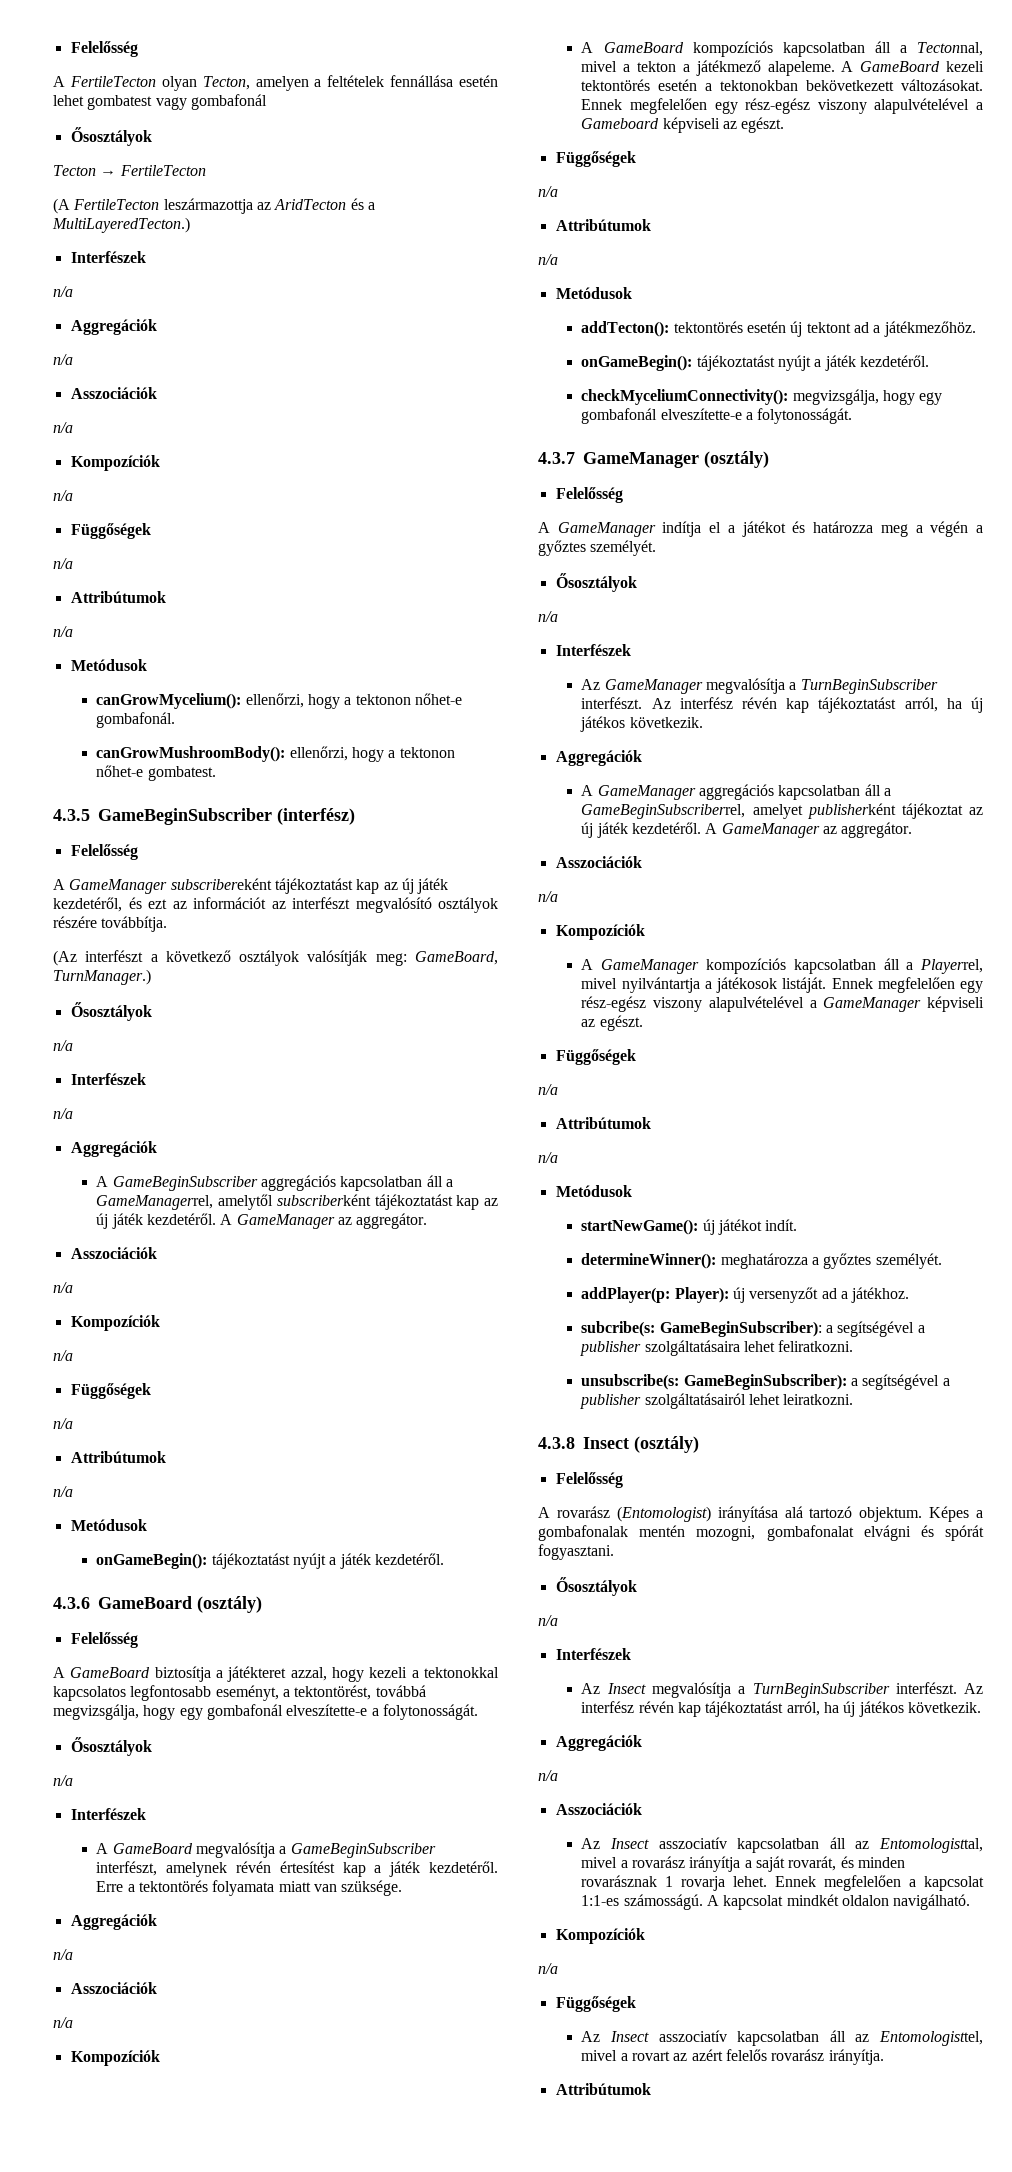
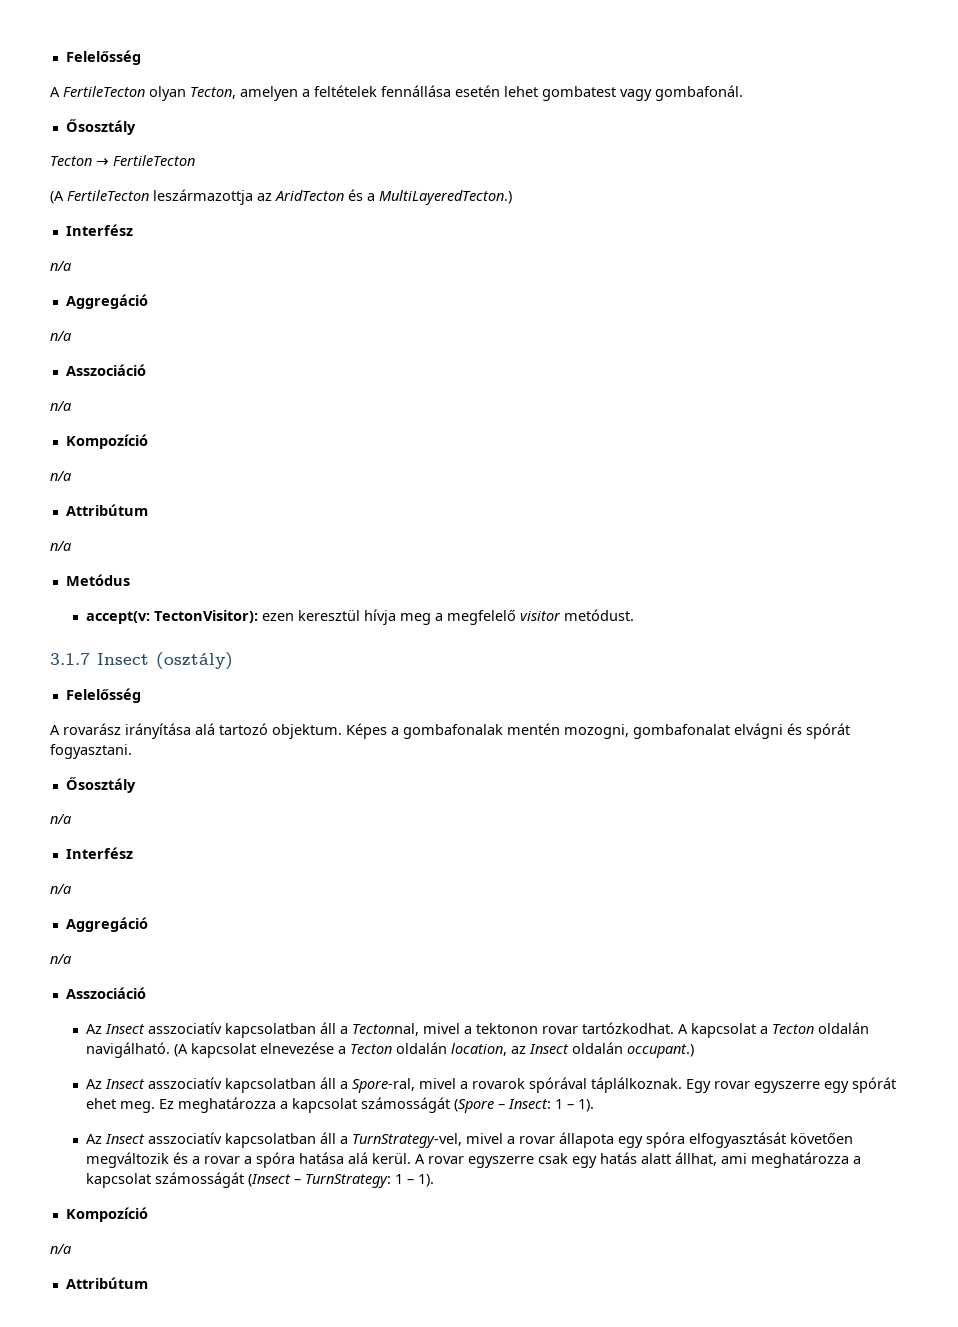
- A FertileTecton olyan Tecton, amelyen a feltételek fennállása esetén lehet gombatest vagy gombafonál
- Ősosztályok
+ A FertileTecton olyan Tecton, amelyen a feltételek fennállása esetén lehet gombatest vagy gombafonál.
+ Ősosztály
  (A FertileTecton leszármazottja az AridTecton és a MultiLayeredTecton.)
- Interfészek
+ Interfész
  n/a
- Aggregációk
+ Aggregáció
  n/a
- Asszociációk
+ Asszociáció
  n/a
- Kompozíciók
+ Kompozíció
  n/a
- Függőségek
+ Attribútum
  n/a
- Attribútumok
- n/a
- Metódusok
- canGrowMycelium(): ellenőrzi, hogy a tektonon nőhet-e gombafonál.
- canGrowMushroomBody(): ellenőrzi, hogy a tektonon nőhet-e gombatest.
- 4.3.5 GameBeginSubscriber (interfész)
- Felelősség
- A GameManager subscribereként tájékoztatást kap az új játék kezdetéről, és ezt az információt az interfészt megvalósító osztályok részére továbbítja.
- (Az interfészt a következő osztályok valósítják meg: GameBoard, TurnManager.)
- Ősosztályok
- n/a
- Interfészek
- n/a
- Aggregációk
- A GameBeginSubscriber aggregációs kapcsolatban áll a GameManagerrel, amelytől subscriberként tájékoztatást kap az új játék kezdetéről. A GameManager az aggregátor.
- Asszociációk
- n/a
- Kompozíciók
- n/a
- Függőségek
- n/a
- Attribútumok
- n/a
- Metódusok
- onGameBegin(): tájékoztatást nyújt a játék kezdetéről.
- 4.3.6 GameBoard (osztály)
- Felelősség
- A GameBoard biztosítja a játékteret azzal, hogy kezeli a tektonokkal kapcsolatos legfontosabb eseményt, a tektontörést, továbbá megvizsgálja, hogy egy gombafonál elveszítette-e a folytonosságát.
- Ősosztályok
- n/a
- Interfészek
- A GameBoard megvalósítja a GameBeginSubscriber interfészt, amelynek révén értesítést kap a játék kezdetéről. Erre a tektontörés folyamata miatt van szüksége.
- Aggregációk
- n/a
- Asszociációk
- n/a
- Kompozíciók
- A GameBoard kompozíciós kapcsolatban áll a Tectonnal, mivel a tekton a játékmező alapeleme. A GameBoard kezeli tektontörés esetén a tektonokban bekövetkezett változásokat. Ennek megfelelően egy rész-egész viszony alapulvételével a Gameboard képviseli az egészt.
- Függőségek
- n/a
- Attribútumok
- n/a
- Metódusok
- addTecton(): tektontörés esetén új tektont ad a játékmezőhöz.
- onGameBegin(): tájékoztatást nyújt a játék kezdetéről.
- checkMyceliumConnectivity(): megvizsgálja, hogy egy gombafonál elveszítette-e a folytonosságát.
- 4.3.7 GameManager (osztály)
- Felelősség
- A GameManager indítja el a játékot és határozza meg a végén a győztes személyét.
- Ősosztályok
- n/a
- Interfészek
- Az GameManager megvalósítja a TurnBeginSubscriber interfészt. Az interfész révén kap tájékoztatást arról, ha új játékos következik.
- Aggregációk
- A GameManager aggregációs kapcsolatban áll a GameBeginSubscriberrel, amelyet publisherként tájékoztat az új játék kezdetéről. A GameManager az aggregátor.
- Asszociációk
- n/a
- Kompozíciók
- A GameManager kompozíciós kapcsolatban áll a Playerrel, mivel nyilvántartja a játékosok listáját. Ennek megfelelően egy rész-egész viszony alapulvételével a GameManager képviseli az egészt.
- Függőségek
- n/a
- Attribútumok
- n/a
- Metódusok
- startNewGame(): új játékot indít.
- determineWinner(): meghatározza a győztes személyét.
- addPlayer(p: Player): új versenyzőt ad a játékhoz.
- subcribe(s: GameBeginSubscriber): a segítségével a publisher szolgáltatásaira lehet feliratkozni.
- unsubscribe(s: GameBeginSubscriber): a segítségével a publisher szolgáltatásairól lehet leiratkozni.
- 4.3.8 Insect (osztály)
+ Metódus
+ accept(v: TectonVisitor): ezen keresztül hívja meg a megfelelő visitor metódust.
+ 3.1.7 Insect (osztály)
- A rovarász (Entomologist) irányítása alá tartozó objektum.
+ A rovarász irányítása alá tartozó objektum.
  Képes a gombafonalak mentén mozogni, gombafonalat elvágni és spórát fogyasztani.
- Ősosztályok
+ Ősosztály
  n/a
- Interfészek
- Az Insect megvalósítja a TurnBeginSubscriber interfészt. Az interfész révén kap tájékoztatást arról, ha új játékos következik.
- Aggregációk
+ Interfész
  n/a
- Asszociációk
- Az Insect asszociatív kapcsolatban áll az Entomologisttal, mivel a rovarász irányítja a saját rovarát, és minden rovarásznak 1 rovarja lehet. Ennek megfelelően a kapcsolat 1:1-es számosságú. A kapcsolat mindkét oldalon navigálható.
- Kompozíciók
+ Aggregáció
  n/a
- Függőségek
- Az Insect asszociatív kapcsolatban áll az Entomologisttel, mivel a rovart az azért felelős rovarász irányítja.
- Attribútumok
+ Asszociáció
+ Az Insect asszociatív kapcsolatban áll a Tectonnal, mivel a tektonon rovar tartózkodhat. A kapcsolat a Tecton oldalán navigálható. (A kapcsolat elnevezése a Tecton oldalán location, az Insect oldalán occupant.)
+ Az Insect asszociatív kapcsolatban áll a Spore-ral, mivel a rovarok spórával táplálkoznak. Egy rovar egyszerre egy spórát ehet meg. Ez meghatározza a kapcsolat számosságát (Spore – Insect: 1 – 1).
+ Az Insect asszociatív kapcsolatban áll a TurnStrategy-vel, mivel a rovar állapota egy spóra elfogyasztását követően megváltozik és a rovar a spóra hatása alá kerül. A rovar egyszerre csak egy hatás alatt állhat, ami meghatározza a kapcsolat számosságát (Insect – TurnStrategy: 1 – 1).
+ Kompozíció
+ n/a
+ Attribútum

